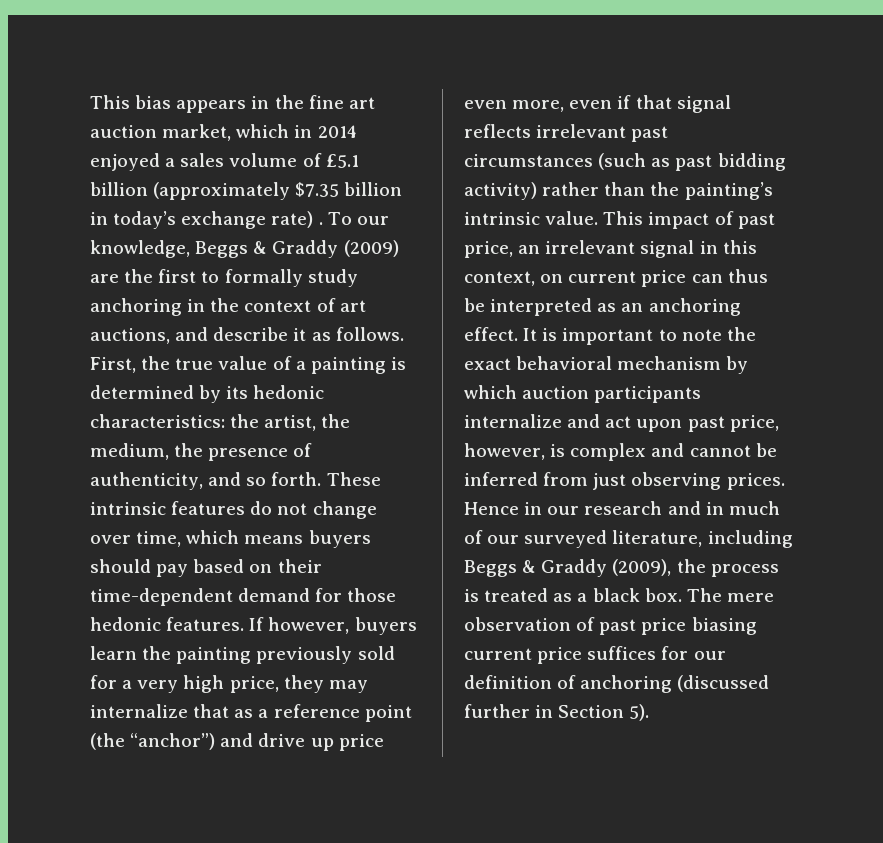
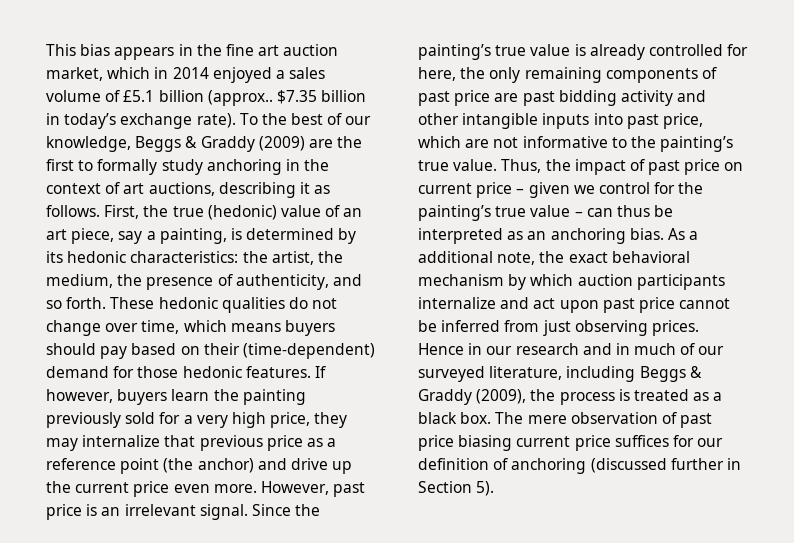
- This bias appears in the fine art auction market, which in 2014 enjoyed a sales volume of £5.1 billion (approximately $7.35 billion in today’s exchange rate) . To our knowledge, Beggs & Graddy (2009) are the first to formally study anchoring in the context of art auctions, and describe it as follows.
+ This bias appears in the fine art auction market, which in 2014 enjoyed a sales volume of £5.1 billion (approx.. $7.35 billion in today’s exchange rate). To the best of our knowledge, Beggs & Graddy (2009) are the first to formally study anchoring in the context of art auctions, describing it as follows.
- First, the true value of a painting is determined by its hedonic characteristics: the artist, the medium, the presence of authenticity, and so forth.
+ First, the true (hedonic) value of an art piece, say a painting, is determined by its hedonic characteristics: the artist, the medium, the presence of authenticity, and so forth.
- These intrinsic features do not change over time, which means buyers should pay based on their time-dependent demand for those hedonic features.
+ These hedonic qualities do not change over time, which means buyers should pay based on their (time-dependent) demand for those hedonic features.
- If however, buyers learn the painting previously sold for a very high price, they may internalize that as a reference point (the “anchor”) and drive up price even more, even if that signal reflects irrelevant past circumstances (such as past bidding activity) rather than the painting’s intrinsic value. This impact of past price, an irrelevant signal in this context, on current price can thus be interpreted as an anchoring effect. It is important to note the exact behavioral mechanism by which auction participants internalize and act upon past price, however, is complex and cannot be inferred from just observing prices.
+ If however, buyers learn the painting previously sold for a very high price, they may internalize that previous price as a reference point (the anchor) and drive up the current price even more. However, past price is an irrelevant signal. Since the painting’s true value is already controlled for here, the only remaining components of past price are past bidding activity and other intangible inputs into past price, which are not informative to the painting’s true value. Thus, the impact of past price on current price – given we control for the painting’s true value – can thus be interpreted as an anchoring bias. As a additional note, the exact behavioral mechanism by which auction participants internalize and act upon past price cannot be inferred from just observing prices.

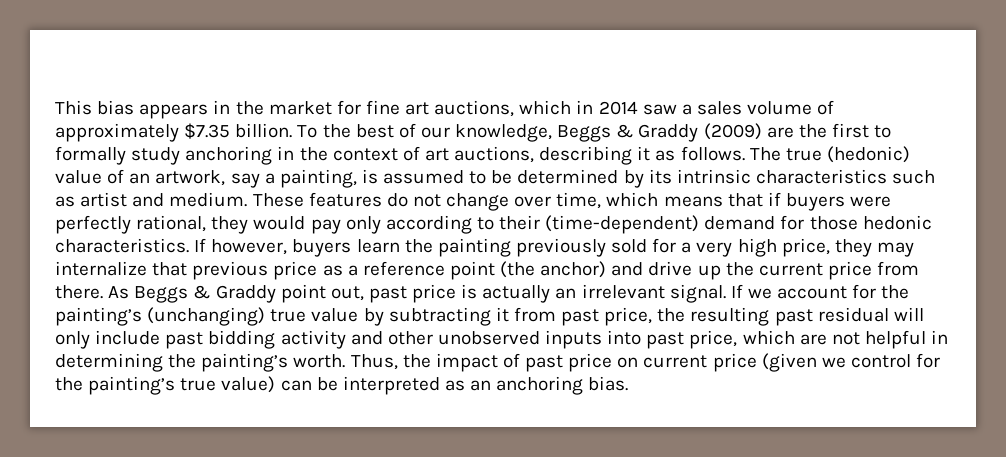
- This bias appears in the fine art auction market, which in 2014 enjoyed a sales volume of £5.1 billion (approx.. $7.35 billion in today’s exchange rate).
+ This bias appears in the market for fine art auctions, which in 2014 saw a sales volume of approximately $7.35 billion.
- First, the true (hedonic) value of an art piece, say a painting, is determined by its hedonic characteristics: the artist, the medium, the presence of authenticity, and so forth. These hedonic qualities do not change over time, which means buyers should pay based on their (time-dependent) demand for those hedonic features.
+ The true (hedonic) value of an artwork, say a painting, is assumed to be determined by its intrinsic characteristics such as artist and medium. These features do not change over time, which means that if buyers were perfectly rational, they would pay only according to their (time-dependent) demand for those hedonic characteristics.
- If however, buyers learn the painting previously sold for a very high price, they may internalize that previous price as a reference point (the anchor) and drive up the current price even more. However, past price is an irrelevant signal.
+ If however, buyers learn the painting previously sold for a very high price, they may internalize that previous price as a reference point (the anchor) and drive up the current price from there. As Beggs & Graddy point out, past price is actually an irrelevant signal.
- Since the painting’s true value is already controlled for here, the only remaining components of past price are past bidding activity and other intangible inputs into past price, which are not informative to the painting’s true value.
+ If we account for the painting’s (unchanging) true value by subtracting it from past price, the resulting past residual will only include past bidding activity and other unobserved inputs into past price, which are not helpful in determining the painting’s worth.
- Thus, the impact of past price on current price – given we control for the painting’s true value – can thus be interpreted as an anchoring bias. As a additional note, the exact behavioral mechanism by which auction participants internalize and act upon past price cannot be inferred from just observing prices. Hence in our research and in much of our surveyed literature, including Beggs & Graddy (2009), the process is treated as a black box. The mere observation of past price biasing current price suffices for our definition of anchoring (discussed further in Section 5).
+ Thus, the impact of past price on current price (given we control for the painting’s true value) can be interpreted as an anchoring bias.

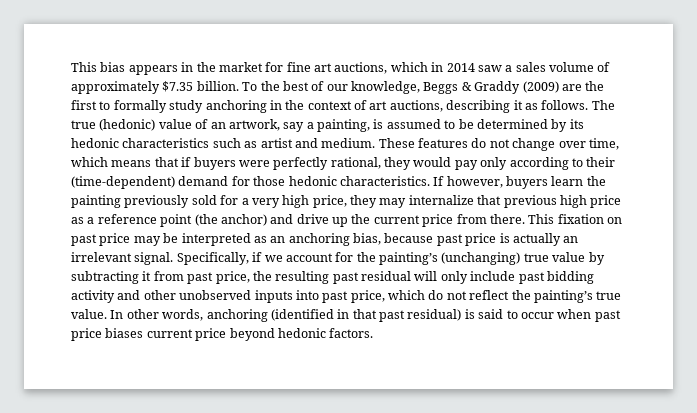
- The true (hedonic) value of an artwork, say a painting, is assumed to be determined by its intrinsic characteristics such as artist and medium.
+ The true (hedonic) value of an artwork, say a painting, is assumed to be determined by its hedonic characteristics such as artist and medium.
- If however, buyers learn the painting previously sold for a very high price, they may internalize that previous price as a reference point (the anchor) and drive up the current price from there.
+ If however, buyers learn the painting previously sold for a very high price, they may internalize that previous high price as a reference point (the anchor) and drive up the current price from there.
- As Beggs & Graddy point out, past price is actually an irrelevant signal.
+ This fixation on past price may be interpreted as an anchoring bias, because past price is actually an irrelevant signal.
- If we account for the painting’s (unchanging) true value by subtracting it from past price, the resulting past residual will only include past bidding activity and other unobserved inputs into past price, which are not helpful in determining the painting’s worth. Thus, the impact of past price on current price (given we control for the painting’s true value) can be interpreted as an anchoring bias.
+ Specifically, if we account for the painting’s (unchanging) true value by subtracting it from past price, the resulting past residual will only include past bidding activity and other unobserved inputs into past price, which do not reflect the painting’s true value. In other words, anchoring (identified in that past residual) is said to occur when past price biases current price beyond hedonic factors.

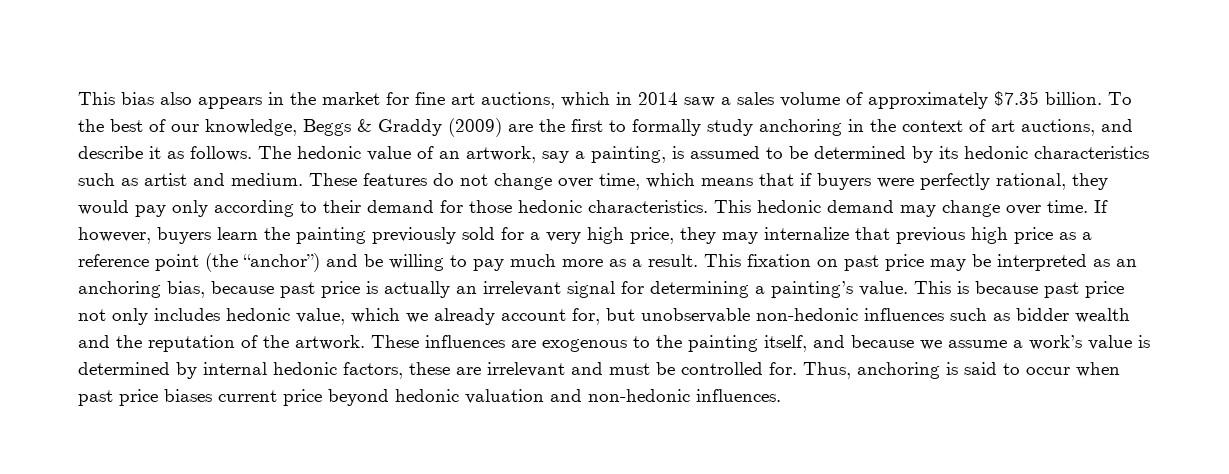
- This bias appears in the market for fine art auctions, which in 2014 saw a sales volume of approximately $7.35 billion.
+ This bias also appears in the market for fine art auctions, which in 2014 saw a sales volume of approximately $7.35 billion.
- To the best of our knowledge, Beggs & Graddy (2009) are the first to formally study anchoring in the context of art auctions, describing it as follows.
+ To the best of our knowledge, Beggs & Graddy (2009) are the first to formally study anchoring in the context of art auctions, and describe it as follows.
- The true (hedonic) value of an artwork, say a painting, is assumed to be determined by its hedonic characteristics such as artist and medium.
+ The hedonic value of an artwork, say a painting, is assumed to be determined by its hedonic characteristics such as artist and medium.
- These features do not change over time, which means that if buyers were perfectly rational, they would pay only according to their (time-dependent) demand for those hedonic characteristics.
+ These features do not change over time, which means that if buyers were perfectly rational, they would pay only according to their demand for those hedonic characteristics.
+ This hedonic demand may change over time.
- If however, buyers learn the painting previously sold for a very high price, they may internalize that previous high price as a reference point (the anchor) and drive up the current price from there.
+ If however, buyers learn the painting previously sold for a very high price, they may internalize that previous high price as a reference point (the “anchor”) and be willing to pay much more as a result.
- This fixation on past price may be interpreted as an anchoring bias, because past price is actually an irrelevant signal. Specifically, if we account for the painting’s (unchanging) true value by subtracting it from past price, the resulting past residual will only include past bidding activity and other unobserved inputs into past price, which do not reflect the painting’s true value. In other words, anchoring (identified in that past residual) is said to occur when past price biases current price beyond hedonic factors.
+ This fixation on past price may be interpreted as an anchoring bias, because past price is actually an irrelevant signal for determining a painting’s value. This is because past price not only includes hedonic value, which we already account for, but unobservable non-hedonic influences such as bidder wealth and the reputation of the artwork. These influences are exogenous to the painting itself, and because we assume a work’s value is determined by internal hedonic factors, these are irrelevant and must be controlled for. Thus, anchoring is said to occur when past price biases current price beyond hedonic valuation and non-hedonic influences.

